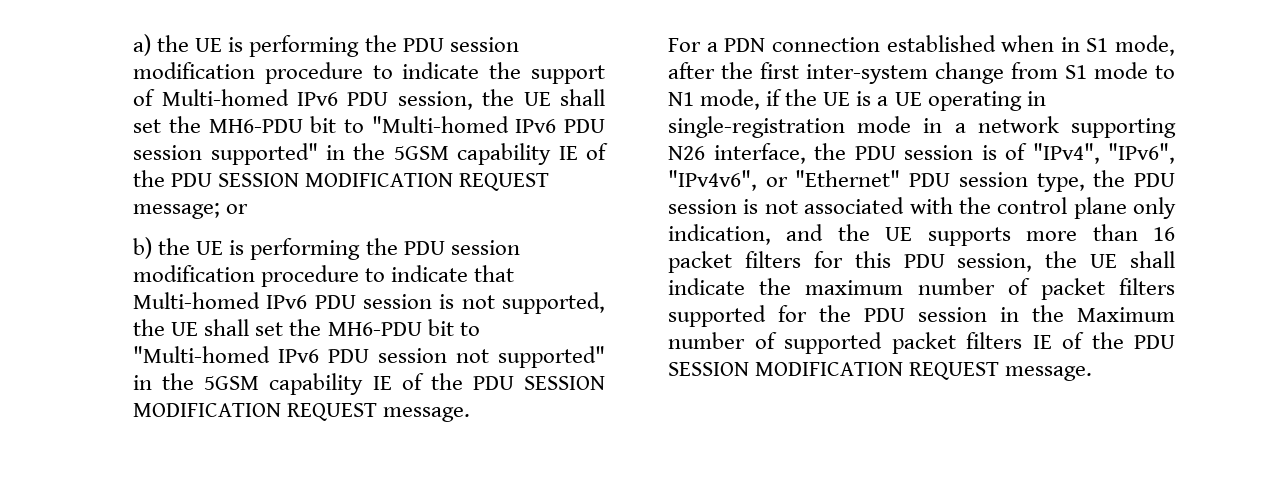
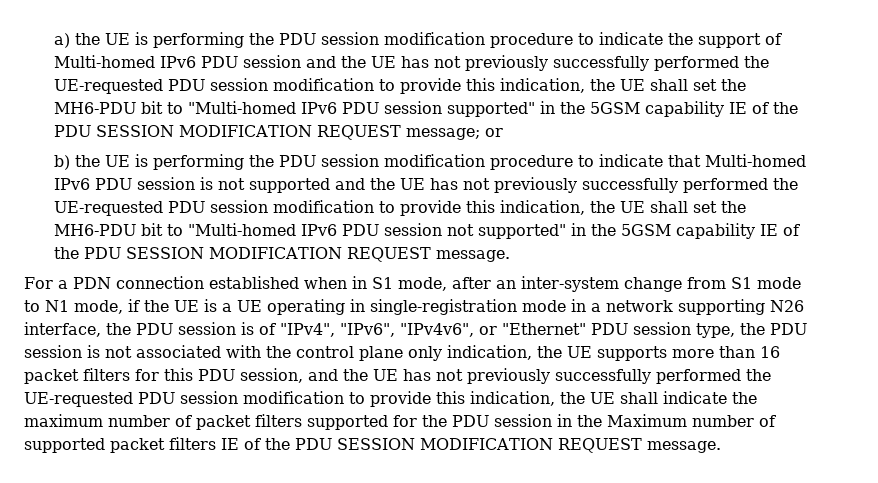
- a) the UE is performing the PDU session modification procedure to indicate the support of Multi-homed IPv6 PDU session, the UE shall set the MH6-PDU bit to "Multi-homed IPv6 PDU session supported" in the 5GSM capability IE of the PDU SESSION MODIFICATION REQUEST message; or
+ a) the UE is performing the PDU session modification procedure to indicate the support of Multi-homed IPv6 PDU session and the UE has not previously successfully performed the UE-requested PDU session modification to provide this indication, the UE shall set the MH6-PDU bit to "Multi-homed IPv6 PDU session supported" in the 5GSM capability IE of the PDU SESSION MODIFICATION REQUEST message; or
- b) the UE is performing the PDU session modification procedure to indicate that Multi-homed IPv6 PDU session is not supported, the UE shall set the MH6-PDU bit to "Multi-homed IPv6 PDU session not supported" in the 5GSM capability IE of the PDU SESSION MODIFICATION REQUEST message.
+ b) the UE is performing the PDU session modification procedure to indicate that Multi-homed IPv6 PDU session is not supported and the UE has not previously successfully performed the UE-requested PDU session modification to provide this indication, the UE shall set the MH6-PDU bit to "Multi-homed IPv6 PDU session not supported" in the 5GSM capability IE of the PDU SESSION MODIFICATION REQUEST message.
- For a PDN connection established when in S1 mode, after the first inter-system change from S1 mode to N1 mode, if the UE is a UE operating in single-registration mode in a network supporting N26 interface, the PDU session is of "IPv4", "IPv6", "IPv4v6", or "Ethernet" PDU session type, the PDU session is not associated with the control plane only indication, and the UE supports more than 16 packet filters for this PDU session, the UE shall indicate the maximum number of packet filters supported for the PDU session in the Maximum number of supported packet filters IE of the PDU SESSION MODIFICATION REQUEST message.
+ For a PDN connection established when in S1 mode, after an inter-system change from S1 mode to N1 mode, if the UE is a UE operating in single-registration mode in a network supporting N26 interface, the PDU session is of "IPv4", "IPv6", "IPv4v6", or "Ethernet" PDU session type, the PDU session is not associated with the control plane only indication, the UE supports more than 16 packet filters for this PDU session, and the UE has not previously successfully performed the UE-requested PDU session modification to provide this indication, the UE shall indicate the maximum number of packet filters supported for the PDU session in the Maximum number of supported packet filters IE of the PDU SESSION MODIFICATION REQUEST message.

